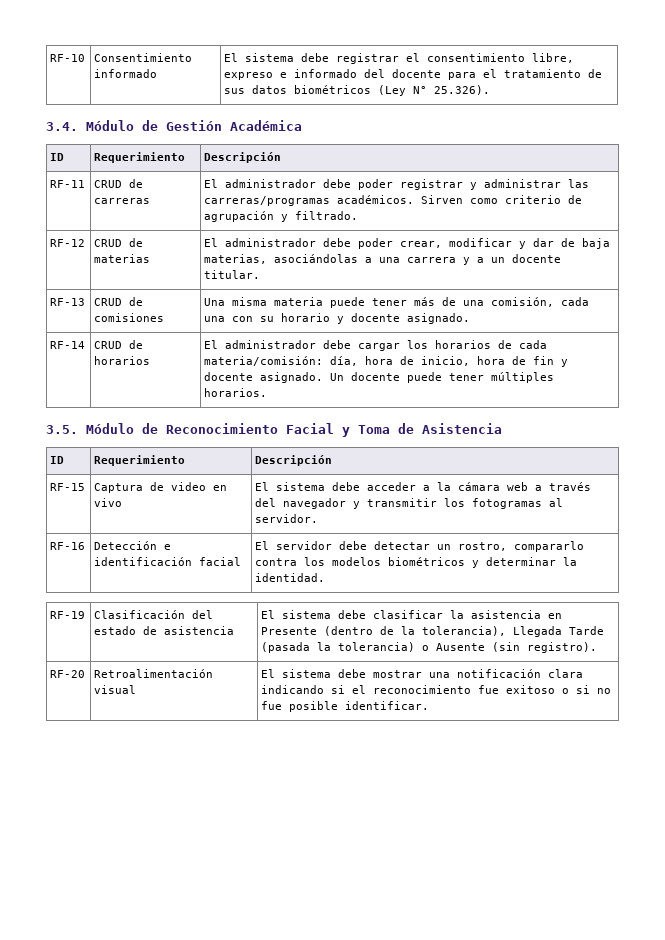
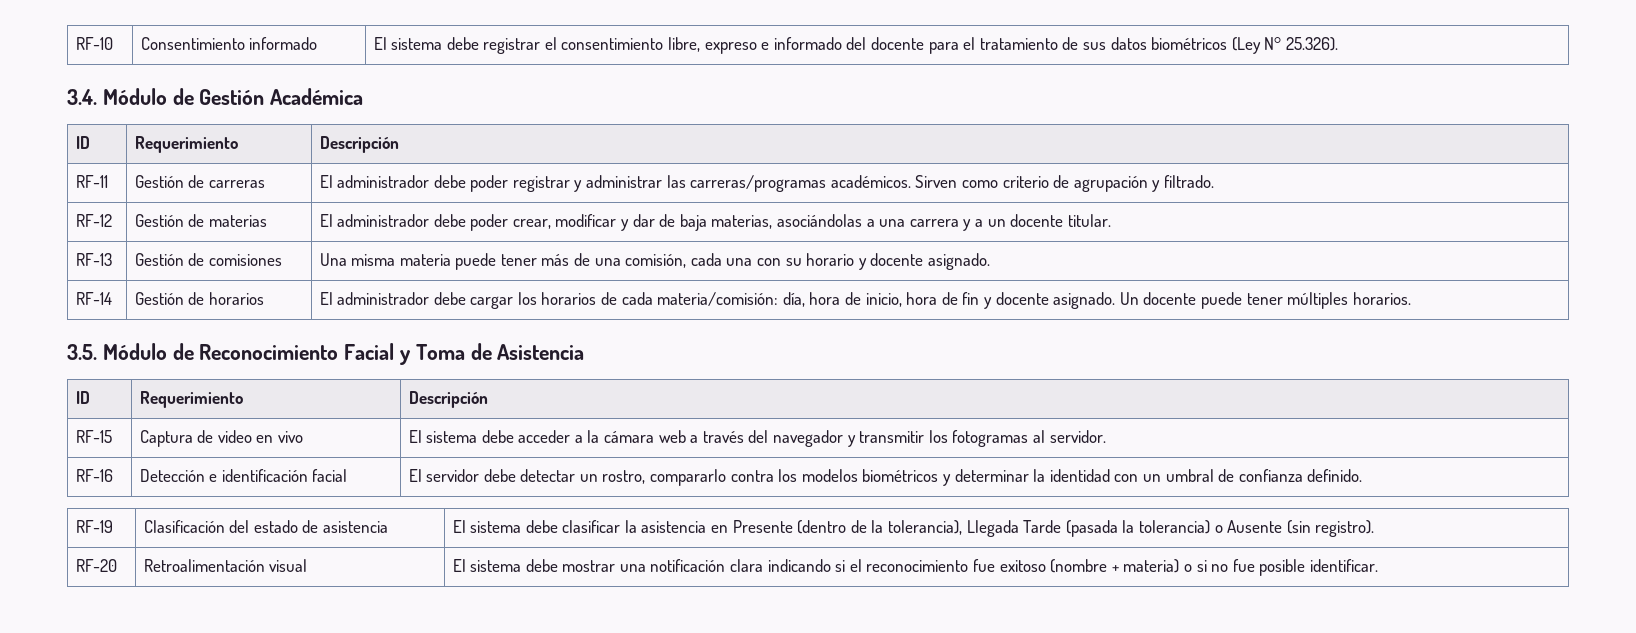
- RF-11 | CRUD de carreras | El administrador debe poder registrar y administrar las carreras/programas académicos. Sirven como criterio de agrupación y filtrado.
+ RF-11 | Gestión de carreras | El administrador debe poder registrar y administrar las carreras/programas académicos. Sirven como criterio de agrupación y filtrado.
- RF-12 | CRUD de materias | El administrador debe poder crear, modificar y dar de baja materias, asociándolas a una carrera y a un docente titular.
+ RF-12 | Gestión de materias | El administrador debe poder crear, modificar y dar de baja materias, asociándolas a una carrera y a un docente titular.
- RF-13 | CRUD de comisiones | Una misma materia puede tener más de una comisión, cada una con su horario y docente asignado.
+ RF-13 | Gestión de comisiones | Una misma materia puede tener más de una comisión, cada una con su horario y docente asignado.
- RF-14 | CRUD de horarios | El administrador debe cargar los horarios de cada materia/comisión: día, hora de inicio, hora de fin y docente asignado. Un docente puede tener múltiples horarios.
+ RF-14 | Gestión de horarios | El administrador debe cargar los horarios de cada materia/comisión: día, hora de inicio, hora de fin y docente asignado. Un docente puede tener múltiples horarios.
- RF-16 | Detección e identificación facial | El servidor debe detectar un rostro, compararlo contra los modelos biométricos y determinar la identidad.
+ RF-16 | Detección e identificación facial | El servidor debe detectar un rostro, compararlo contra los modelos biométricos y determinar la identidad con un umbral de confianza definido.
- RF-20 | Retroalimentación visual | El sistema debe mostrar una notificación clara indicando si el reconocimiento fue exitoso o si no fue posible identificar.
+ RF-20 | Retroalimentación visual | El sistema debe mostrar una notificación clara indicando si el reconocimiento fue exitoso (nombre + materia) o si no fue posible identificar.

